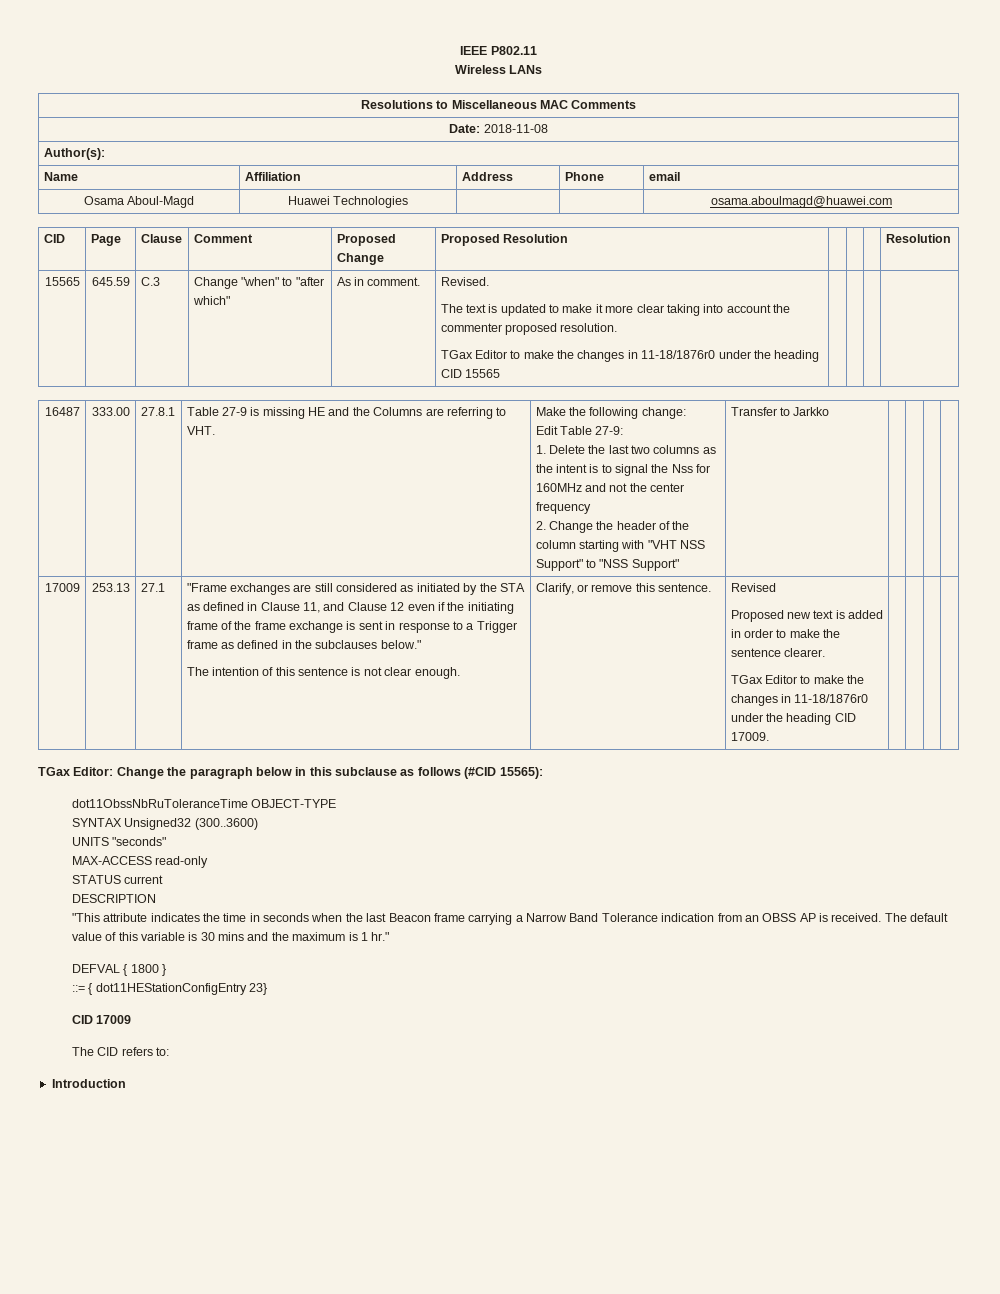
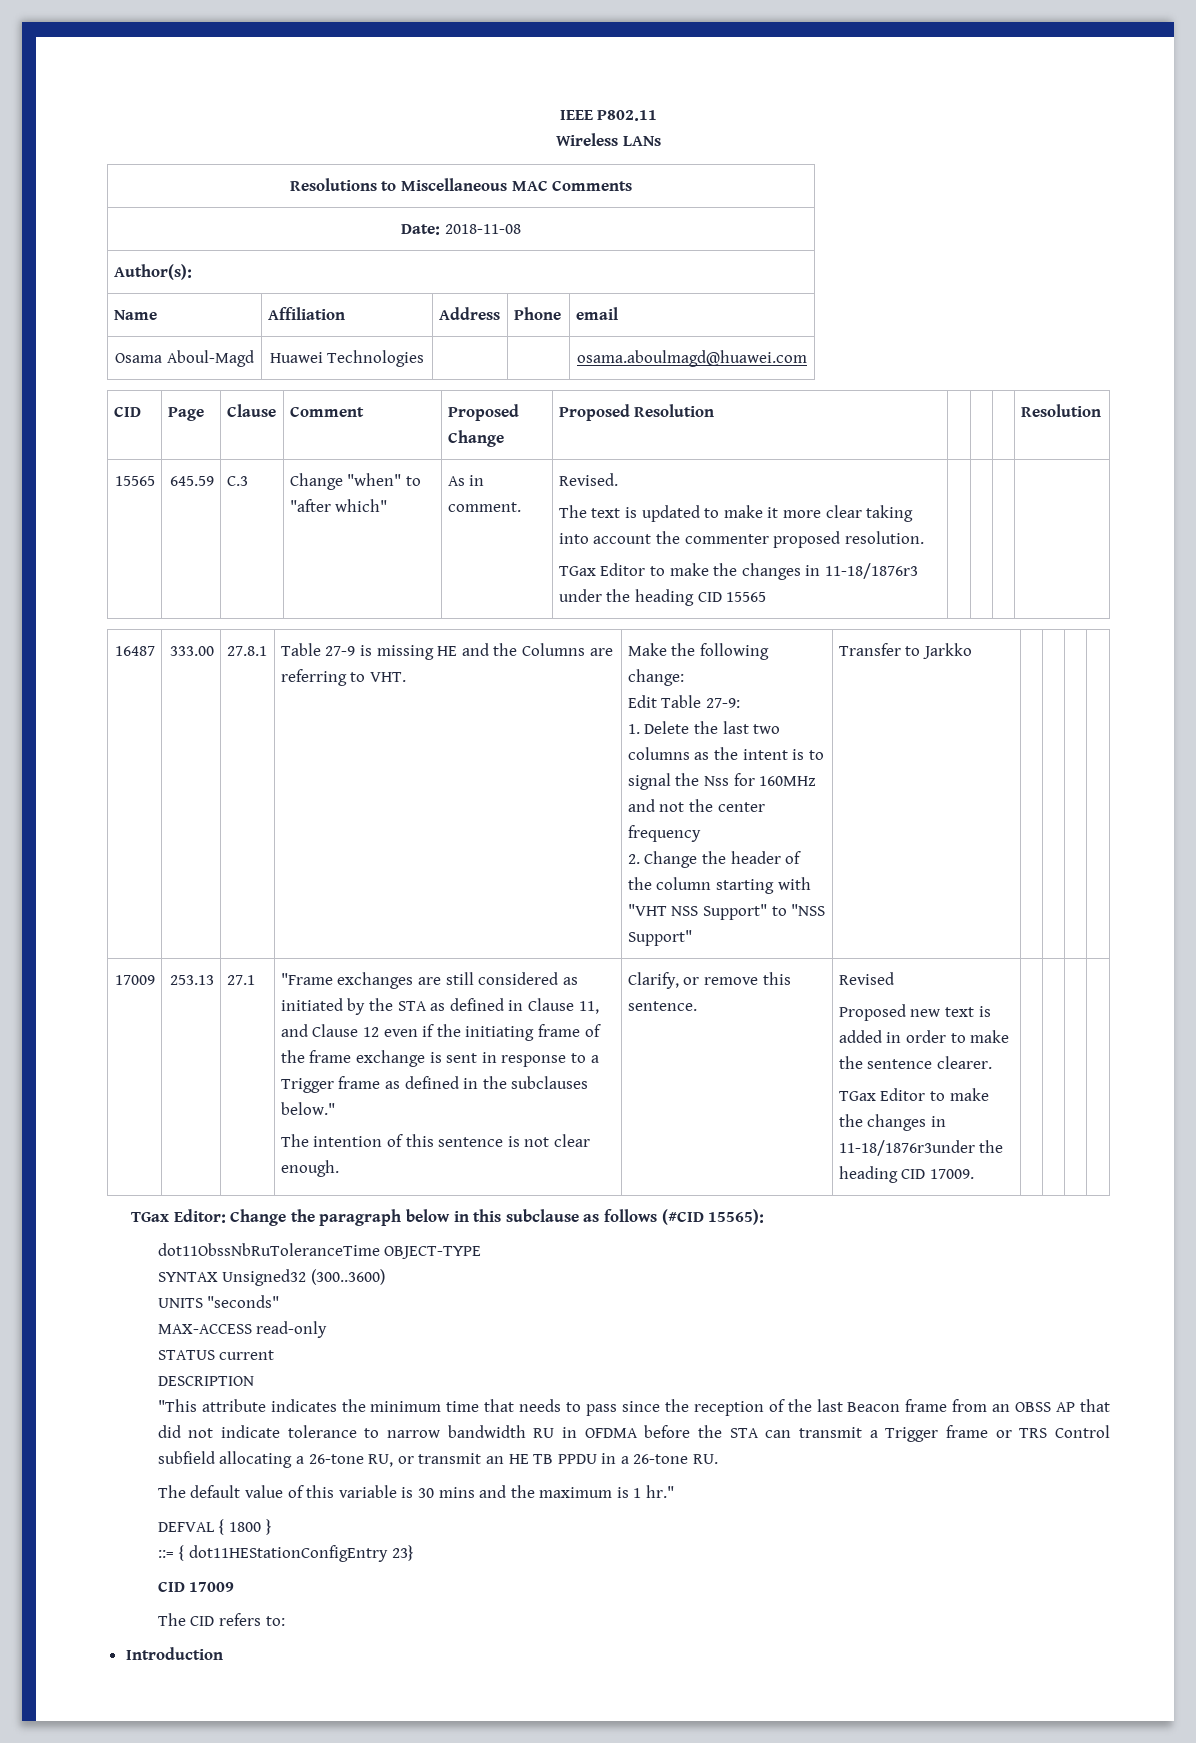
- TGax Editor to make the changes in 11-18/1876r0 under the heading CID 15565
+ TGax Editor to make the changes in 11-18/1876r3 under the heading CID 15565
- TGax Editor to make the changes in 11-18/1876r0 under the heading CID 17009.
+ TGax Editor to make the changes in 11-18/1876r3under the heading CID 17009.
- "This attribute indicates the time in seconds when the last Beacon frame carrying a Narrow Band Tolerance indication from an OBSS AP is received. The default value of this variable is 30 mins and the maximum is 1 hr."
+ "This attribute indicates the minimum time that needs to pass since the reception of the last Beacon frame from an OBSS AP that did not indicate tolerance to narrow bandwidth RU in OFDMA before the STA can transmit a Trigger frame or TRS Control subfield allocating a 26-tone RU, or transmit an HE TB PPDU in a 26-tone RU.
+ The default value of this variable is 30 mins and the maximum is 1 hr."

